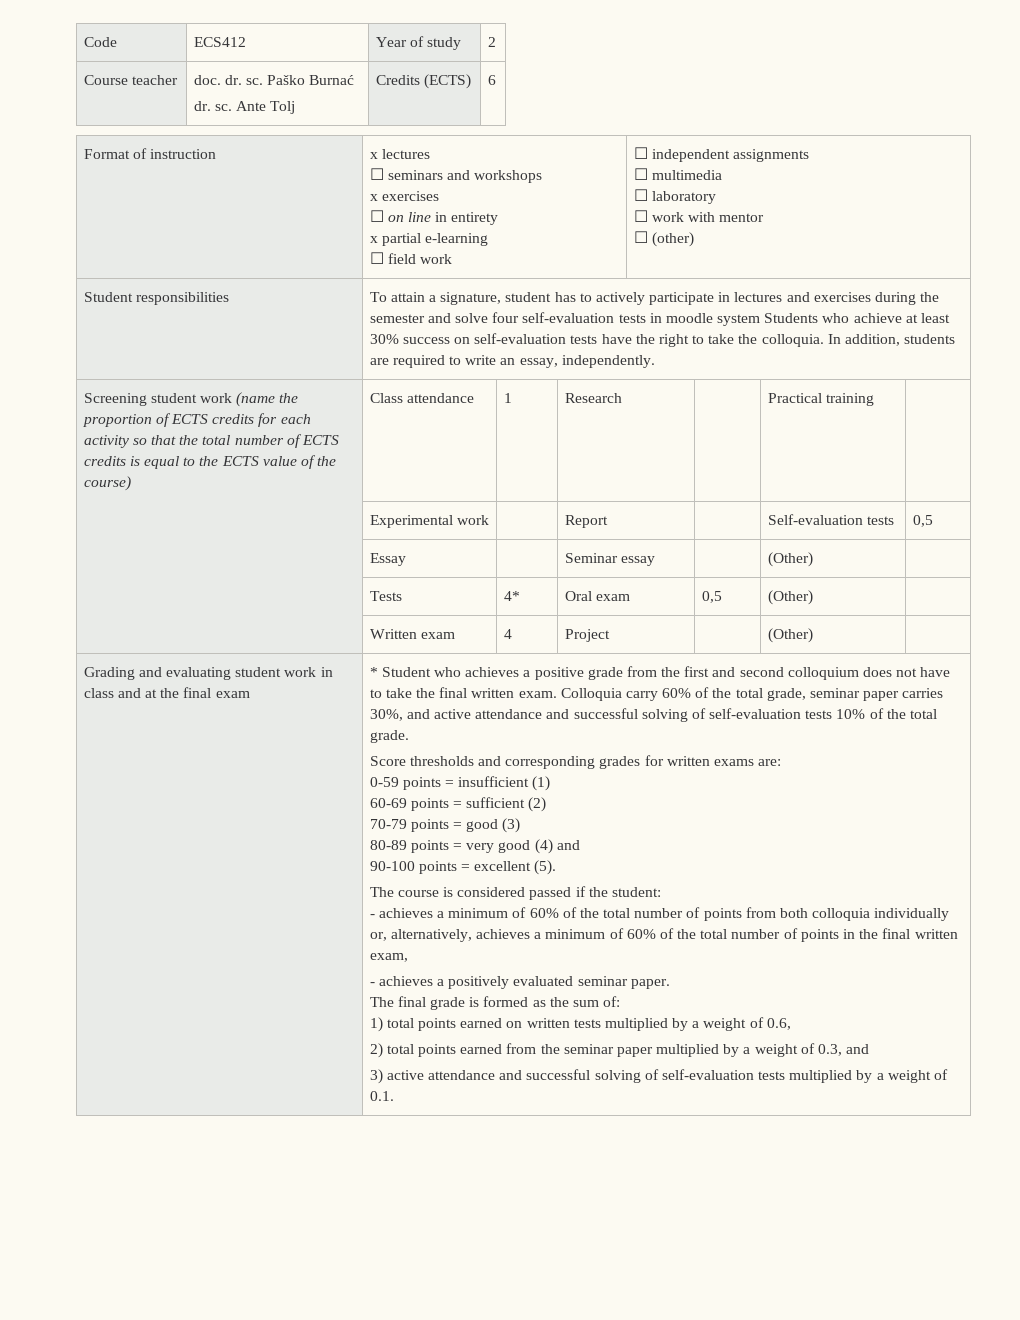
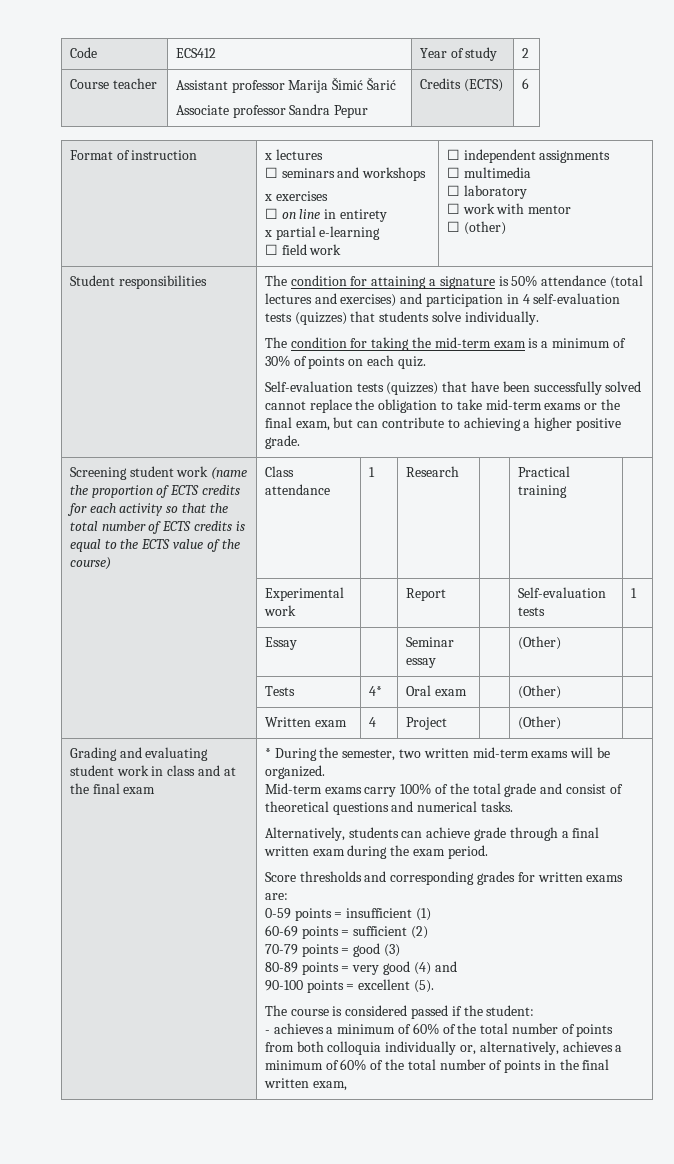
- Course teacher | doc. dr. sc. Paško Burnać
- dr. sc. Ante Tolj | Credits (ECTS) | 6
+ Course teacher | Assistant professor Marija Šimić Šarić
+ Associate professor Sandra Pepur | Credits (ECTS) | 6
- To attain a signature, student has to actively participate in lectures and exercises during the semester and solve four self-evaluation tests in moodle system Students who achieve at least 30% success on self-evaluation tests have the right to take the colloquia. In addition, students are required to write an essay, independently.
+ The condition for attaining a signature is 50% attendance (total lectures and exercises) and participation in 4 self-evaluation tests (quizzes) that students solve individually.
+ The condition for taking the mid-term exam is a minimum of 30% of points on each quiz.
+ Self-evaluation tests (quizzes) that have been successfully solved cannot replace the obligation to take mid-term exams or the final exam, but can contribute to achieving a higher positive grade.
- | Experimental work | | Report | | Self-evaluation tests | 0,5
+ | Experimental work | | Report | | Self-evaluation tests | 1
- | Tests | 4* | Oral exam | 0,5 | (Other) |
+ | Tests | 4* | Oral exam | | (Other) |
- * Student who achieves a positive grade from the first and second colloquium does not have to take the final written exam. Colloquia carry 60% of the total grade, seminar paper carries 30%, and active attendance and successful solving of self-evaluation tests 10% of the total grade.
+ * During the semester, two written mid-term exams will be organized.
+ Mid-term exams carry 100% of the total grade and consist of theoretical questions and numerical tasks.
+ Alternatively, students can achieve grade through a final written exam during the exam period.
- - achieves a positively evaluated seminar paper.
- The final grade is formed as the sum of:
- 1) total points earned on written tests multiplied by a weight of 0.6,
- 2) total points earned from the seminar paper multiplied by a weight of 0.3, and
- 3) active attendance and successful solving of self-evaluation tests multiplied by a weight of 0.1.

